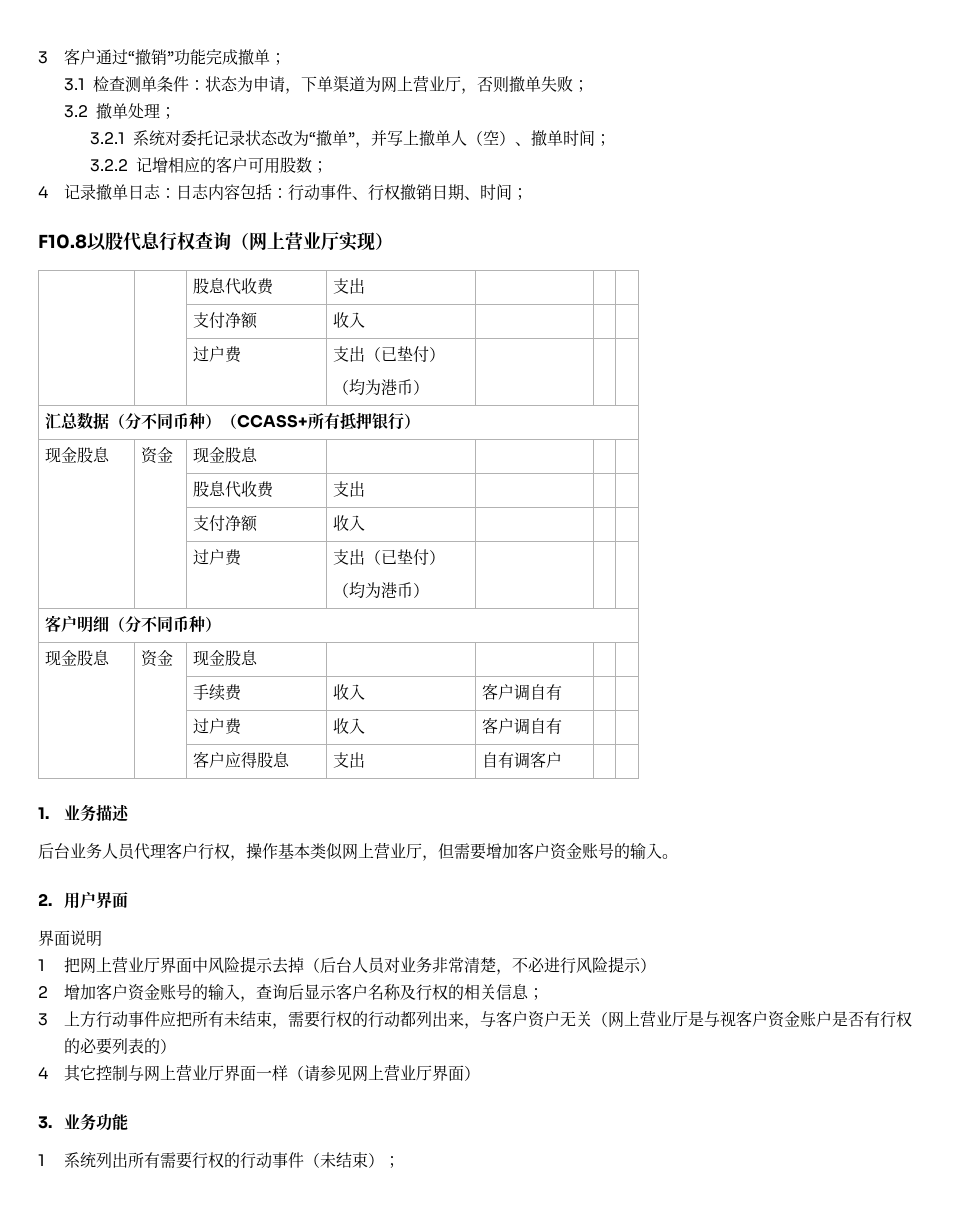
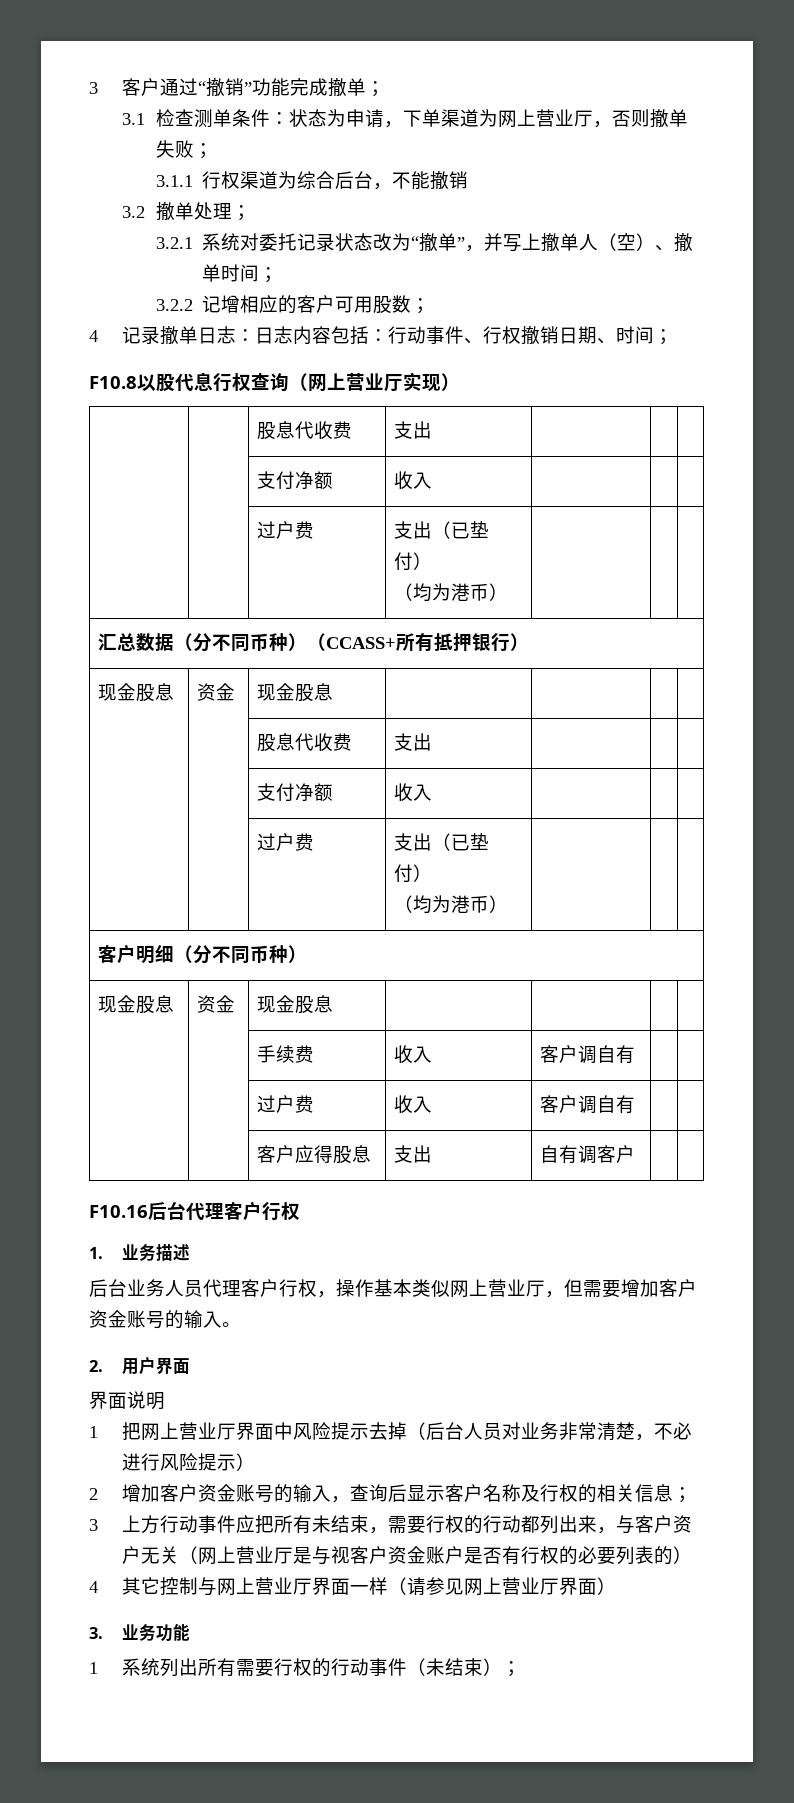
+ 3.1.1行权渠道为综合后台，不能撤销
+ F10.16后台代理客户行权

